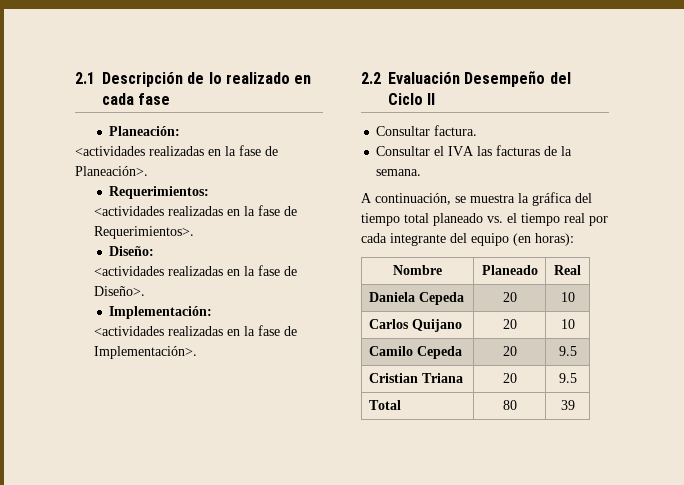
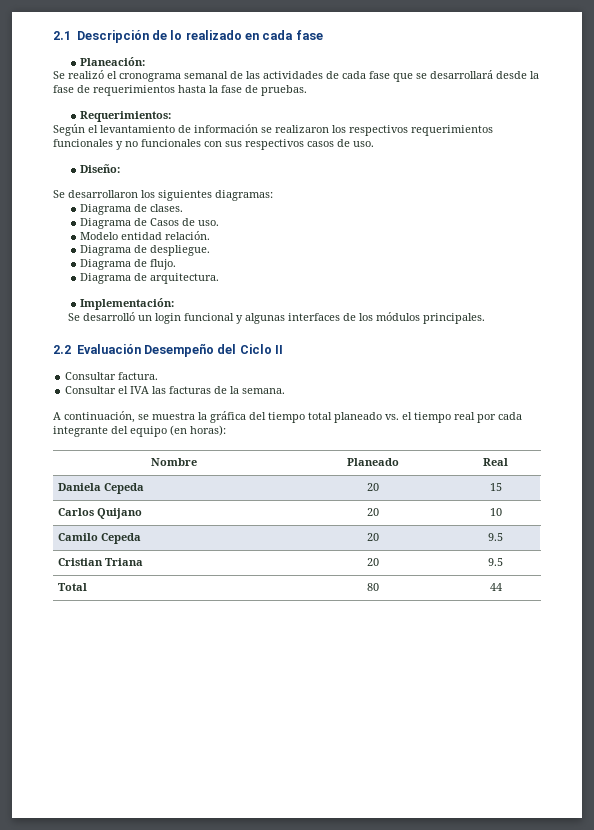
- <actividades realizadas en la fase de Planeación>.
+ Se realizó el cronograma semanal de las actividades de cada fase que se desarrollará desde la fase de requerimientos hasta la fase de pruebas.
  Requerimientos:
- <actividades realizadas en la fase de Requerimientos>.
+ Según el levantamiento de información se realizaron los respectivos requerimientos funcionales y no funcionales con sus respectivos casos de uso.
  Diseño:
- <actividades realizadas en la fase de Diseño>.
+ Se desarrollaron los siguientes diagramas:
+ Diagrama de clases.
+ Diagrama de Casos de uso.
+ Modelo entidad relación.
+ Diagrama de despliegue.
+ Diagrama de flujo.
+ Diagrama de arquitectura.
  Implementación:
- <actividades realizadas en la fase de Implementación>.
+ Se desarrolló un login funcional y algunas interfaces de los módulos principales.
- Daniela Cepeda | 20 | 10
+ Daniela Cepeda | 20 | 15
- Total | 80 | 39
+ Total | 80 | 44

